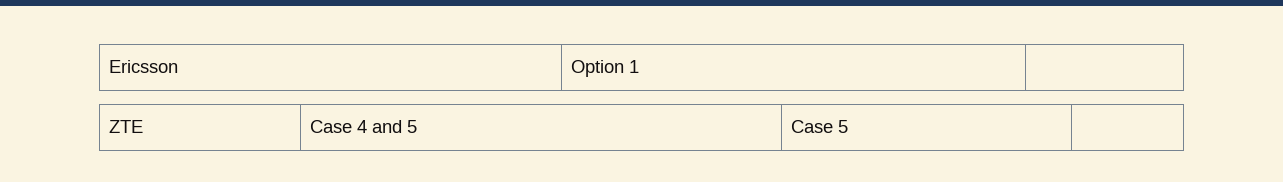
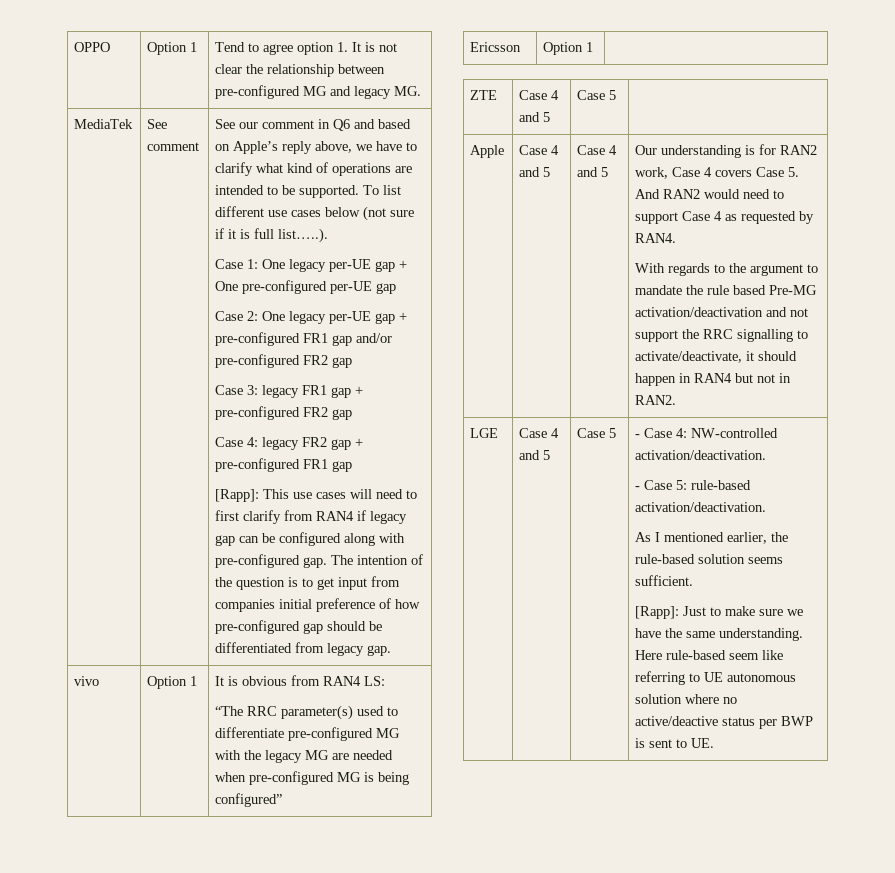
+ OPPO | Option 1 | Tend to agree option 1. It is not clear the relationship between pre-configured MG and legacy MG.
+ MediaTek | See comment | See our comment in Q6 and based on Apple’s reply above, we have to clarify what kind of operations are intended to be supported. To list different use cases below (not sure if it is full list…..).
+ Case 1: One legacy per-UE gap + One pre-configured per-UE gap
+ Case 2: One legacy per-UE gap + pre-configured FR1 gap and/or pre-configured FR2 gap
+ Case 3: legacy FR1 gap + pre-configured FR2 gap
+ Case 4: legacy FR2 gap + pre-configured FR1 gap
+ [Rapp]: This use cases will need to first clarify from RAN4 if legacy gap can be configured along with pre-configured gap. The intention of the question is to get input from companies initial preference of how pre-configured gap should be differentiated from legacy gap.
+ vivo | Option 1 | It is obvious from RAN4 LS:
+ “The RRC parameter(s) used to differentiate pre-configured MG with the legacy MG are needed when pre-configured MG is being configured”
+ Apple | Case 4 and 5 | Case 4 and 5 | Our understanding is for RAN2 work, Case 4 covers Case 5. And RAN2 would need to support Case 4 as requested by RAN4.
+ With regards to the argument to mandate the rule based Pre-MG activation/deactivation and not support the RRC signalling to activate/deactivate, it should happen in RAN4 but not in RAN2.
+ LGE | Case 4 and 5 | Case 5 | - Case 4: NW-controlled activation/deactivation.
+ - Case 5: rule-based activation/deactivation.
+ As I mentioned earlier, the rule-based solution seems sufficient.
+ [Rapp]: Just to make sure we have the same understanding. Here rule-based seem like referring to UE autonomous solution where no active/deactive status per BWP is sent to UE.

